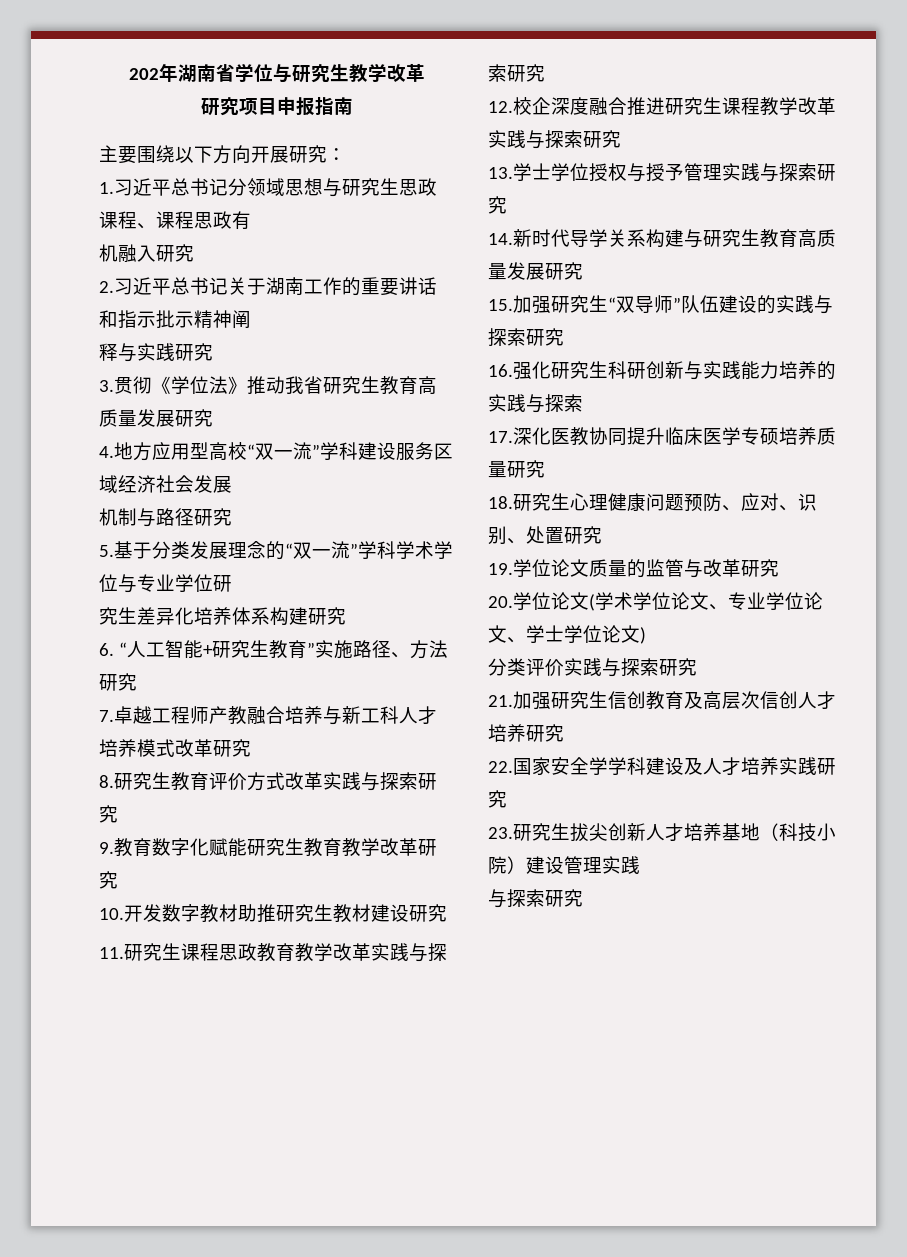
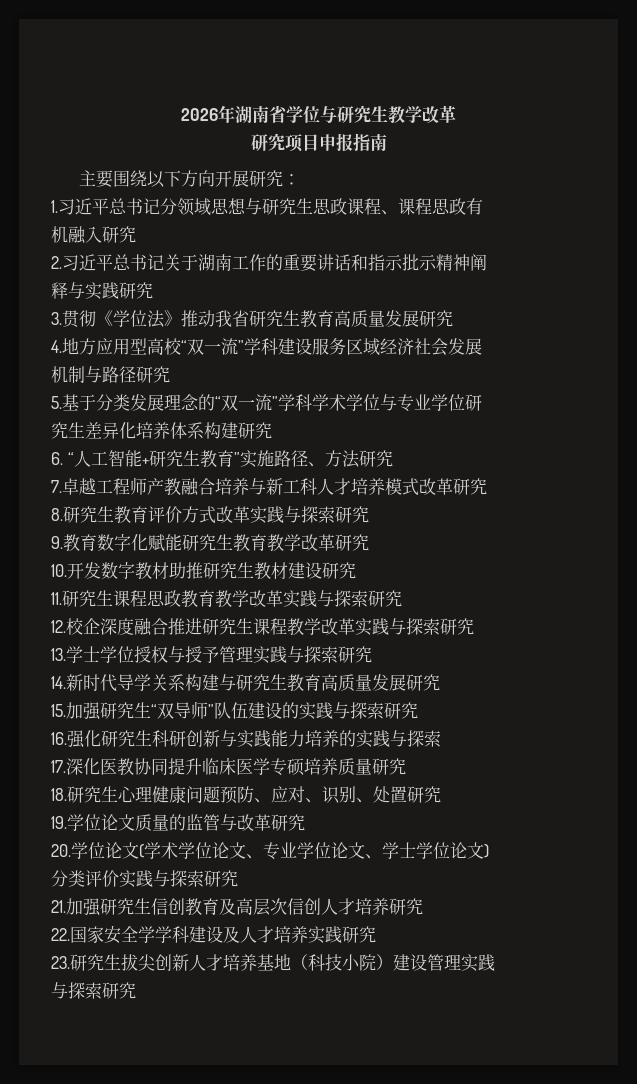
- 202年湖南省学位与研究生教学改革
+ 2026年湖南省学位与研究生教学改革

